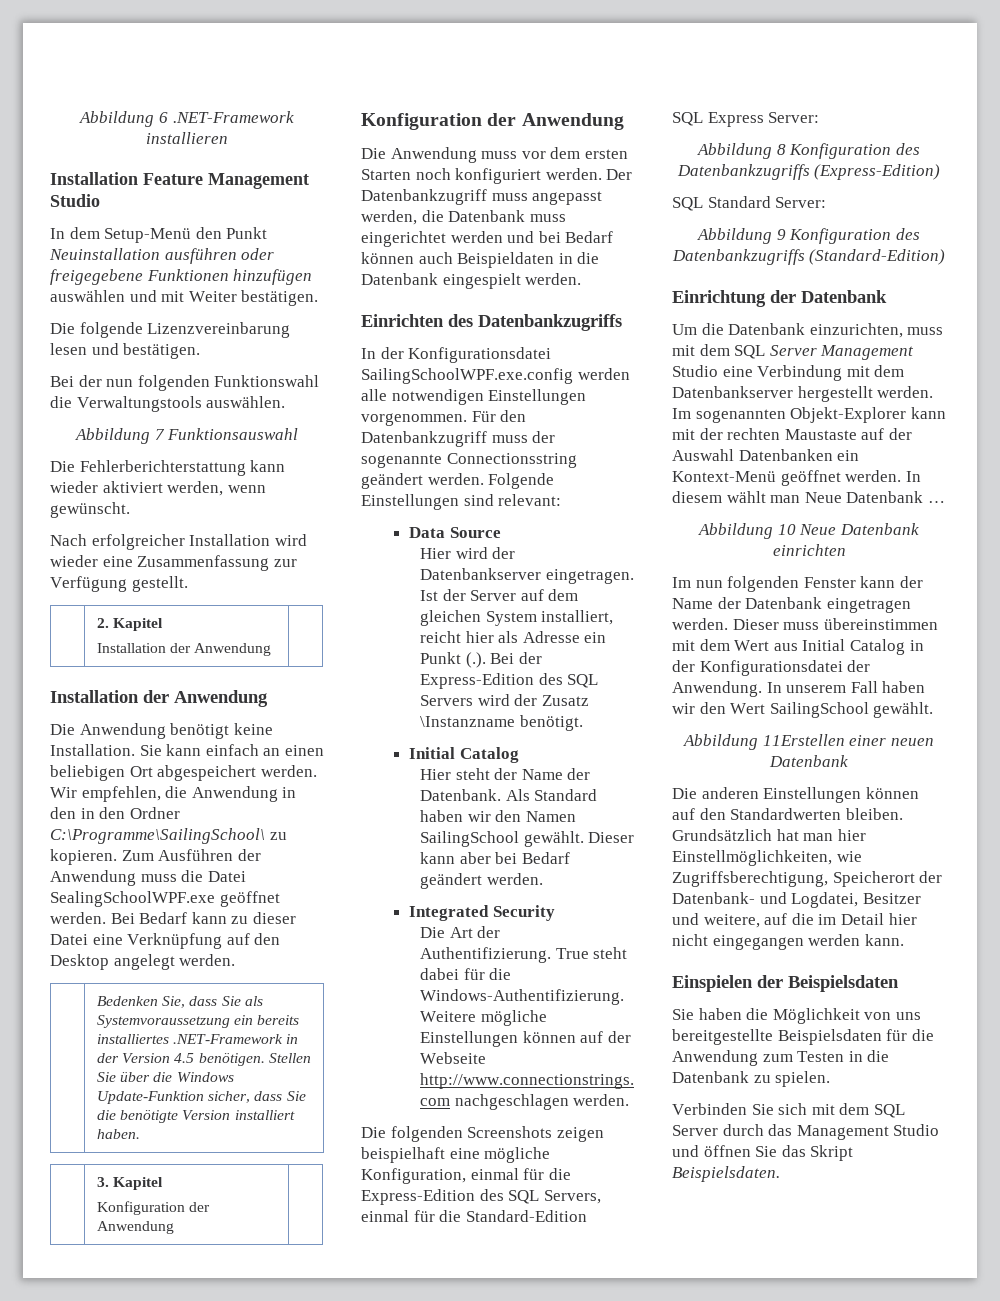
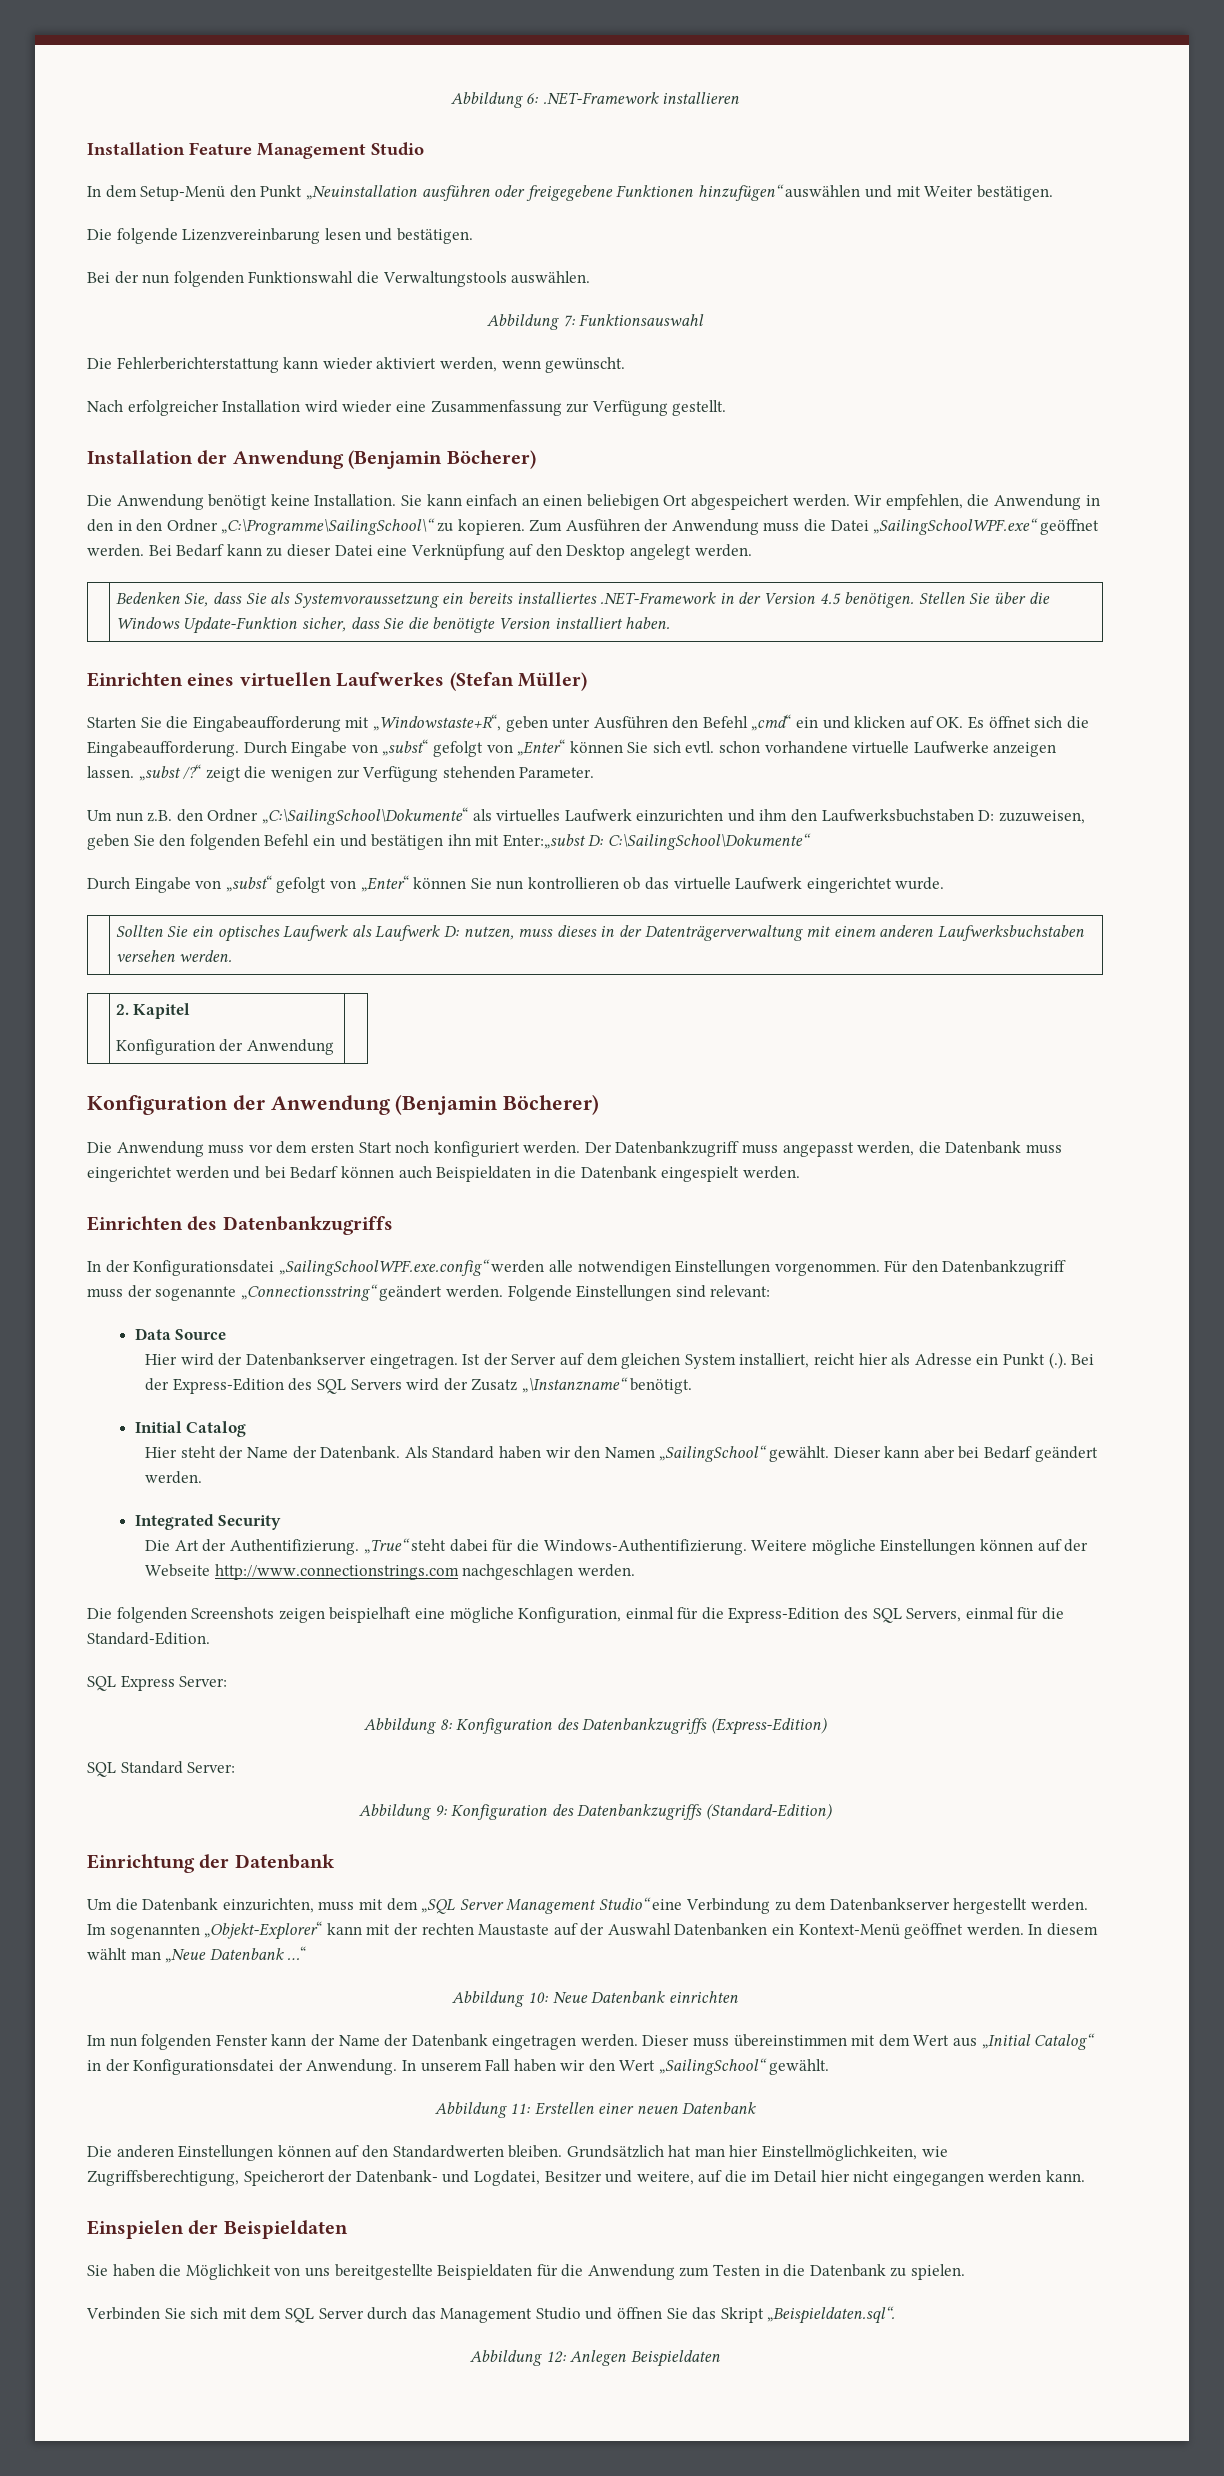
- Abbildung 6 .NET-Framework installieren
+ Abbildung 6: .NET-Framework installieren
- In dem Setup-Menü den Punkt Neuinstallation ausführen oder freigegebene Funktionen hinzufügen auswählen und mit Weiter bestätigen.
+ In dem Setup-Menü den Punkt „Neuinstallation ausführen oder freigegebene Funktionen hinzufügen“ auswählen und mit Weiter bestätigen.
- Abbildung 7 Funktionsauswahl
+ Abbildung 7: Funktionsauswahl
- | 2. Kapitel
- Installation der Anwendung |
- Installation der Anwendung
+ Installation der Anwendung (Benjamin Böcherer)
- Wir empfehlen, die Anwendung in den in den Ordner C:\Programme\SailingSchool\ zu kopieren.
+ Wir empfehlen, die Anwendung in den in den Ordner „C:\Programme\SailingSchool\“ zu kopieren.
- Zum Ausführen der Anwendung muss die Datei SealingSchoolWPF.exe geöffnet werden.
+ Zum Ausführen der Anwendung muss die Datei „SailingSchoolWPF.exe“ geöffnet werden.
- | 3. Kapitel
+ Einrichten eines virtuellen Laufwerkes (Stefan Müller)
+ Starten Sie die Eingabeaufforderung mit „Windowstaste+R“, geben unter Ausführen den Befehl „cmd“ ein und klicken auf OK. Es öffnet sich die Eingabeaufforderung. Durch Eingabe von „subst“ gefolgt von „Enter“ können Sie sich evtl. schon vorhandene virtuelle Laufwerke anzeigen lassen. „subst /?“ zeigt die wenigen zur Verfügung stehenden Parameter.
+ Um nun z.B. den Ordner „C:\SailingSchool\Dokumente“ als virtuelles Laufwerk einzurichten und ihm den Laufwerksbuchstaben D: zuzuweisen, geben Sie den folgenden Befehl ein und bestätigen ihn mit Enter:„subst D: C:\SailingSchool\Dokumente“
+ Durch Eingabe von „subst“ gefolgt von „Enter“ können Sie nun kontrollieren ob das virtuelle Laufwerk eingerichtet wurde.
+ | Sollten Sie ein optisches Laufwerk als Laufwerk D: nutzen, muss dieses in der Datenträgerverwaltung mit einem anderen Laufwerksbuchstaben versehen werden.
+ | 2. Kapitel
  Konfiguration der Anwendung |
- Konfiguration der Anwendung
+ Konfiguration der Anwendung (Benjamin Böcherer)
- Die Anwendung muss vor dem ersten Starten noch konfiguriert werden.
+ Die Anwendung muss vor dem ersten Start noch konfiguriert werden.
- In der Konfigurationsdatei SailingSchoolWPF.exe.config werden alle notwendigen Einstellungen vorgenommen.
+ In der Konfigurationsdatei „SailingSchoolWPF.exe.config“ werden alle notwendigen Einstellungen vorgenommen.
- Für den Datenbankzugriff muss der sogenannte Connectionsstring geändert werden.
+ Für den Datenbankzugriff muss der sogenannte „Connectionsstring“ geändert werden.
- Ist der Server auf dem gleichen System installiert, reicht hier als Adresse ein Punkt (.). Bei der Express-Edition des SQL Servers wird der Zusatz \Instanzname benötigt.
+ Ist der Server auf dem gleichen System installiert, reicht hier als Adresse ein Punkt (.). Bei der Express-Edition des SQL Servers wird der Zusatz „\Instanzname“ benötigt.
- Als Standard haben wir den Namen SailingSchool gewählt.
+ Als Standard haben wir den Namen „SailingSchool“ gewählt.
- True steht dabei für die Windows-Authentifizierung.
+ „True“ steht dabei für die Windows-Authentifizierung.
- Die folgenden Screenshots zeigen beispielhaft eine mögliche Konfiguration, einmal für die Express-Edition des SQL Servers, einmal für die Standard-Edition
+ Die folgenden Screenshots zeigen beispielhaft eine mögliche Konfiguration, einmal für die Express-Edition des SQL Servers, einmal für die Standard-Edition.
- Abbildung 8 Konfiguration des Datenbankzugriffs (Express-Edition)
+ Abbildung 8: Konfiguration des Datenbankzugriffs (Express-Edition)
- Abbildung 9 Konfiguration des Datenbankzugriffs (Standard-Edition)
+ Abbildung 9: Konfiguration des Datenbankzugriffs (Standard-Edition)
- Um die Datenbank einzurichten, muss mit dem SQL Server Management Studio eine Verbindung mit dem Datenbankserver hergestellt werden.
+ Um die Datenbank einzurichten, muss mit dem „SQL Server Management Studio“ eine Verbindung zu dem Datenbankserver hergestellt werden.
- Im sogenannten Objekt-Explorer kann mit der rechten Maustaste auf der Auswahl Datenbanken ein Kontext-Menü geöffnet werden.
+ Im sogenannten „Objekt-Explorer“ kann mit der rechten Maustaste auf der Auswahl Datenbanken ein Kontext-Menü geöffnet werden.
- In diesem wählt man Neue Datenbank …
- Abbildung 10 Neue Datenbank einrichten
+ In diesem wählt man „Neue Datenbank …“
+ Abbildung 10: Neue Datenbank einrichten
- Dieser muss übereinstimmen mit dem Wert aus Initial Catalog in der Konfigurationsdatei der Anwendung.
+ Dieser muss übereinstimmen mit dem Wert aus „Initial Catalog“ in der Konfigurationsdatei der Anwendung.
- In unserem Fall haben wir den Wert SailingSchool gewählt.
+ In unserem Fall haben wir den Wert „SailingSchool“ gewählt.
- Abbildung 11Erstellen einer neuen Datenbank
+ Abbildung 11: Erstellen einer neuen Datenbank
- Einspielen der Beispielsdaten
+ Einspielen der Beispieldaten
- Sie haben die Möglichkeit von uns bereitgestellte Beispielsdaten für die Anwendung zum Testen in die Datenbank zu spielen.
+ Sie haben die Möglichkeit von uns bereitgestellte Beispieldaten für die Anwendung zum Testen in die Datenbank zu spielen.
- Verbinden Sie sich mit dem SQL Server durch das Management Studio und öffnen Sie das Skript Beispielsdaten.
+ Verbinden Sie sich mit dem SQL Server durch das Management Studio und öffnen Sie das Skript „Beispieldaten.sql“.
+ Abbildung 12: Anlegen Beispieldaten

